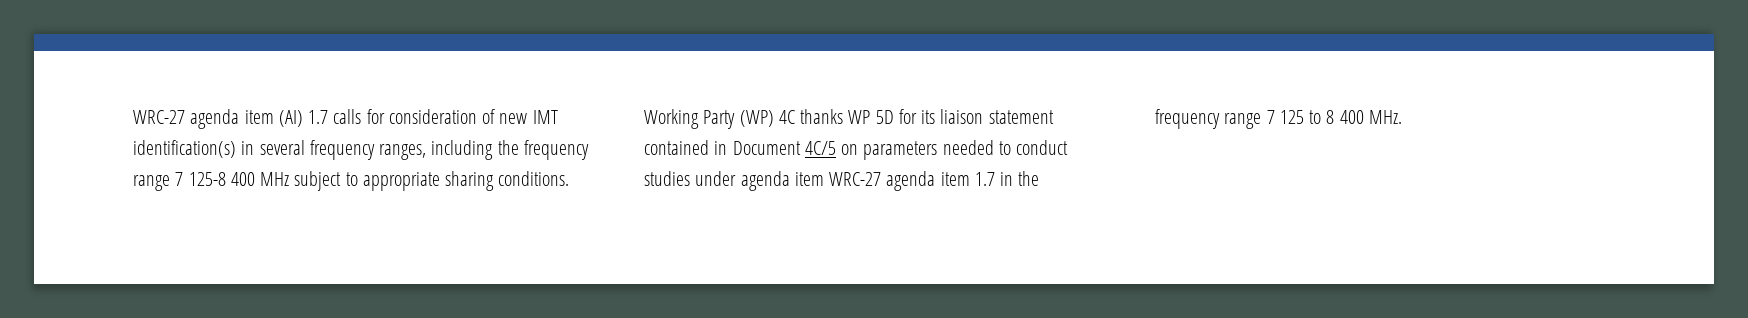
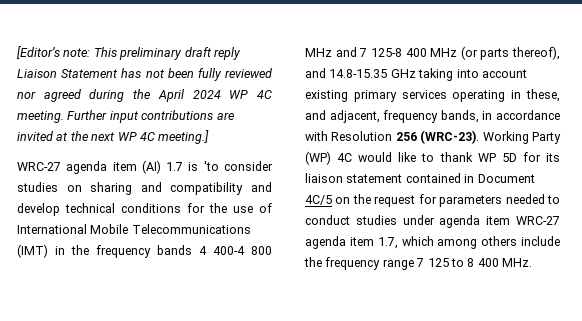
+ [Editor’s note: This preliminary draft reply Liaison Statement has not been fully reviewed nor agreed during the April 2024 WP 4C meeting. Further input contributions are invited at the next WP 4C meeting.]
- WRC-27 agenda item (AI) 1.7 calls for consideration of new IMT identification(s) in several frequency ranges, including the frequency range 7 125-8 400 MHz subject to appropriate sharing conditions. Working Party (WP) 4C thanks WP 5D for its liaison statement contained in Document 4C/5 on parameters needed to conduct studies under agenda item WRC-27 agenda item 1.7 in the frequency range 7 125 to 8 400 MHz.
+ WRC-27 agenda item (AI) 1.7 is 'to consider studies on sharing and compatibility and develop technical conditions for the use of International Mobile Telecommunications (IMT) in the frequency bands 4 400-4 800 MHz and 7 125-8 400 MHz (or parts thereof), and 14.8-15.35 GHz taking into account existing primary services operating in these, and adjacent, frequency bands, in accordance with Resolution 256 (WRC-23). Working Party (WP) 4C would like to thank WP 5D for its liaison statement contained in Document 4C/5 on the request for parameters needed to conduct studies under agenda item WRC-27 agenda item 1.7, which among others include the frequency range 7 125 to 8 400 MHz.

